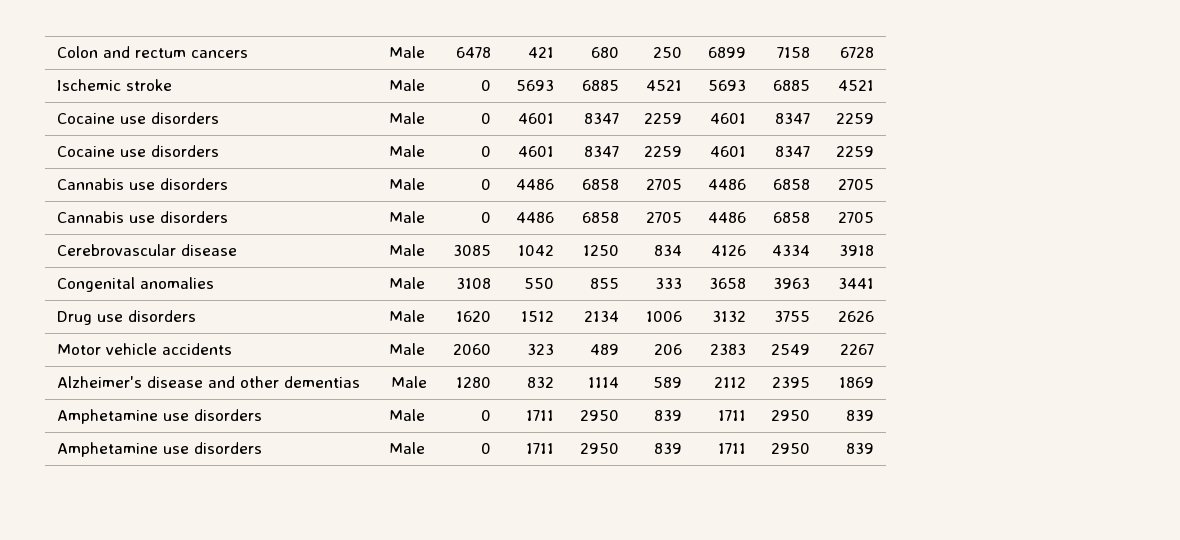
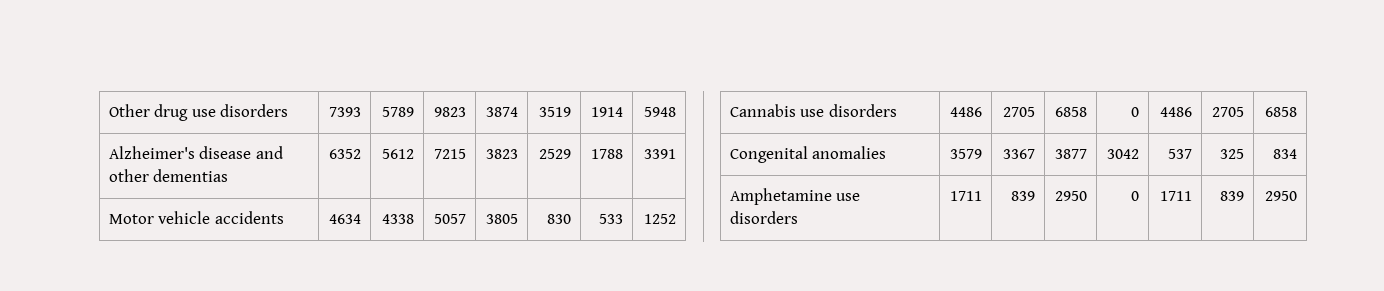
- Colon and rectum cancers | Male | 6478 | 421 | 680 | 250 | 6899 | 7158 | 6728
- Ischemic stroke | Male | 0 | 5693 | 6885 | 4521 | 5693 | 6885 | 4521
- Cocaine use disorders | Male | 0 | 4601 | 8347 | 2259 | 4601 | 8347 | 2259
- Cocaine use disorders | Male | 0 | 4601 | 8347 | 2259 | 4601 | 8347 | 2259
- Cannabis use disorders | Male | 0 | 4486 | 6858 | 2705 | 4486 | 6858 | 2705
- Cannabis use disorders | Male | 0 | 4486 | 6858 | 2705 | 4486 | 6858 | 2705
- Cerebrovascular disease | Male | 3085 | 1042 | 1250 | 834 | 4126 | 4334 | 3918
- Congenital anomalies | Male | 3108 | 550 | 855 | 333 | 3658 | 3963 | 3441
- Drug use disorders | Male | 1620 | 1512 | 2134 | 1006 | 3132 | 3755 | 2626
- Motor vehicle accidents | Male | 2060 | 323 | 489 | 206 | 2383 | 2549 | 2267
+ Other drug use disorders | 7393 | 5789 | 9823 | 3874 | 3519 | 1914 | 5948
- Alzheimer's disease and other dementias | Male | 1280 | 832 | 1114 | 589 | 2112 | 2395 | 1869
- Amphetamine use disorders | Male | 0 | 1711 | 2950 | 839 | 1711 | 2950 | 839
- Amphetamine use disorders | Male | 0 | 1711 | 2950 | 839 | 1711 | 2950 | 839
+ Alzheimer's disease and other dementias | 6352 | 5612 | 7215 | 3823 | 2529 | 1788 | 3391
+ Motor vehicle accidents | 4634 | 4338 | 5057 | 3805 | 830 | 533 | 1252
+ Cannabis use disorders | 4486 | 2705 | 6858 | 0 | 4486 | 2705 | 6858
+ Congenital anomalies | 3579 | 3367 | 3877 | 3042 | 537 | 325 | 834
+ Amphetamine use disorders | 1711 | 839 | 2950 | 0 | 1711 | 839 | 2950

